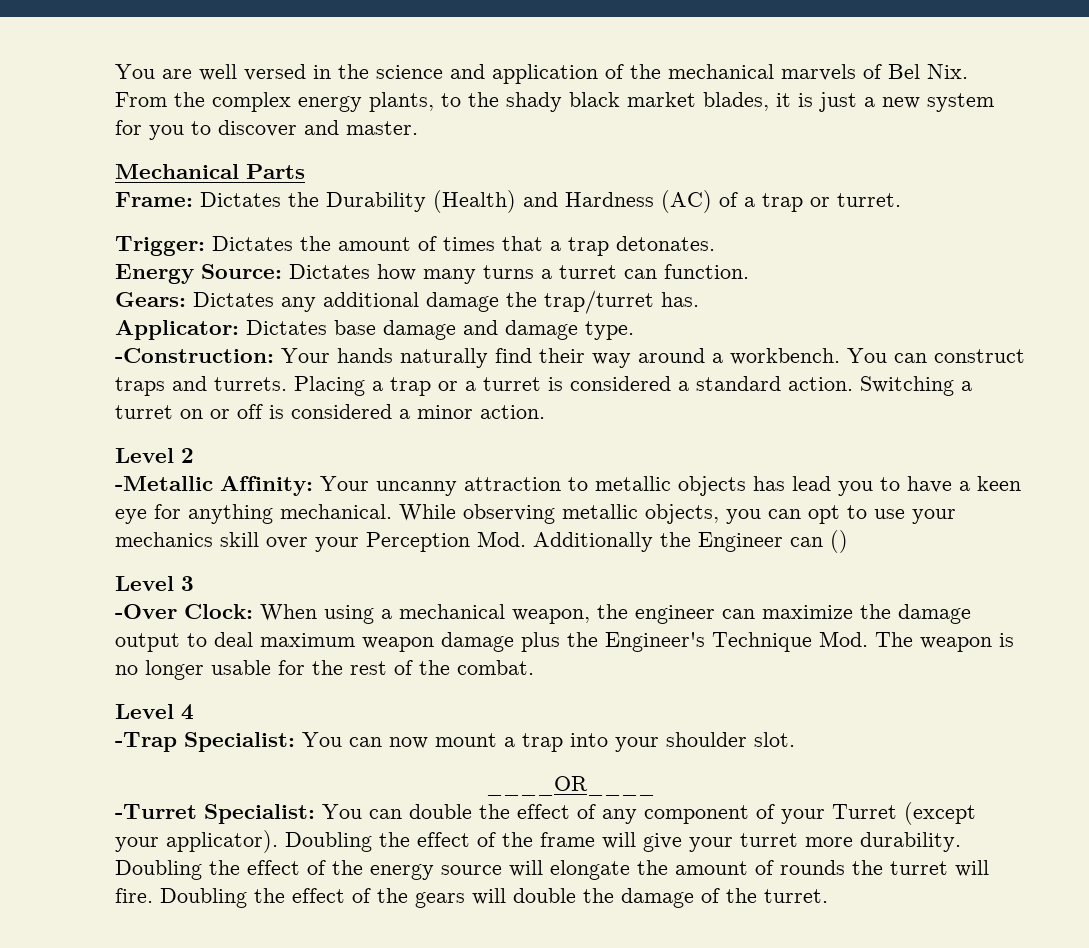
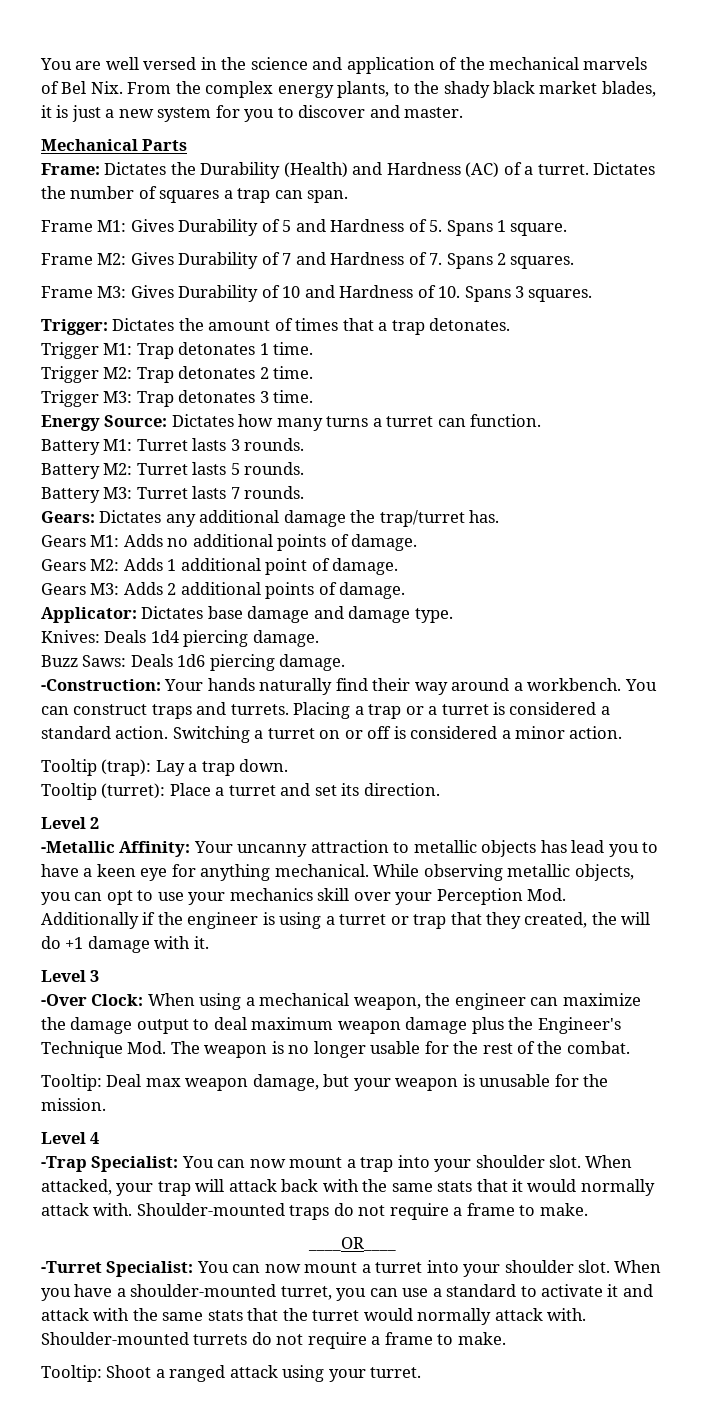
- Frame: Dictates the Durability (Health) and Hardness (AC) of a trap or turret.
+ Frame: Dictates the Durability (Health) and Hardness (AC) of a turret. Dictates the number of squares a trap can span.
+ Frame M1: Gives Durability of 5 and Hardness of 5. Spans 1 square.
+ Frame M2: Gives Durability of 7 and Hardness of 7. Spans 2 squares.
+ Frame M3: Gives Durability of 10 and Hardness of 10. Spans 3 squares.
+ Trigger M1: Trap detonates 1 time.
+ Trigger M2: Trap detonates 2 time.
+ Trigger M3: Trap detonates 3 time.
+ Battery M1: Turret lasts 3 rounds.
+ Battery M2: Turret lasts 5 rounds.
+ Battery M3: Turret lasts 7 rounds.
+ Gears M1: Adds no additional points of damage.
+ Gears M2: Adds 1 additional point of damage.
+ Gears M3: Adds 2 additional points of damage.
+ Knives: Deals 1d4 piercing damage.
+ Buzz Saws: Deals 1d6 piercing damage.
+ Tooltip (trap): Lay a trap down.
+ Tooltip (turret): Place a turret and set its direction.
- While observing metallic objects, you can opt to use your mechanics skill over your Perception Mod. Additionally the Engineer can ()
+ While observing metallic objects, you can opt to use your mechanics skill over your Perception Mod. Additionally if the engineer is using a turret or trap that they created, the will do +1 damage with it.
+ Tooltip: Deal max weapon damage, but your weapon is unusable for the mission.
+ When attacked, your trap will attack back with the same stats that it would normally attack with. Shoulder-mounted traps do not require a frame to make.
- -Turret Specialist: You can double the effect of any component of your Turret (except your applicator). Doubling the effect of the frame will give your turret more durability. Doubling the effect of the energy source will elongate the amount of rounds the turret will fire. Doubling the effect of the gears will double the damage of the turret.
+ -Turret Specialist: You can now mount a turret into your shoulder slot. When you have a shoulder-mounted turret, you can use a standard to activate it and attack with the same stats that the turret would normally attack with. Shoulder-mounted turrets do not require a frame to make.
+ Tooltip: Shoot a ranged attack using your turret.

